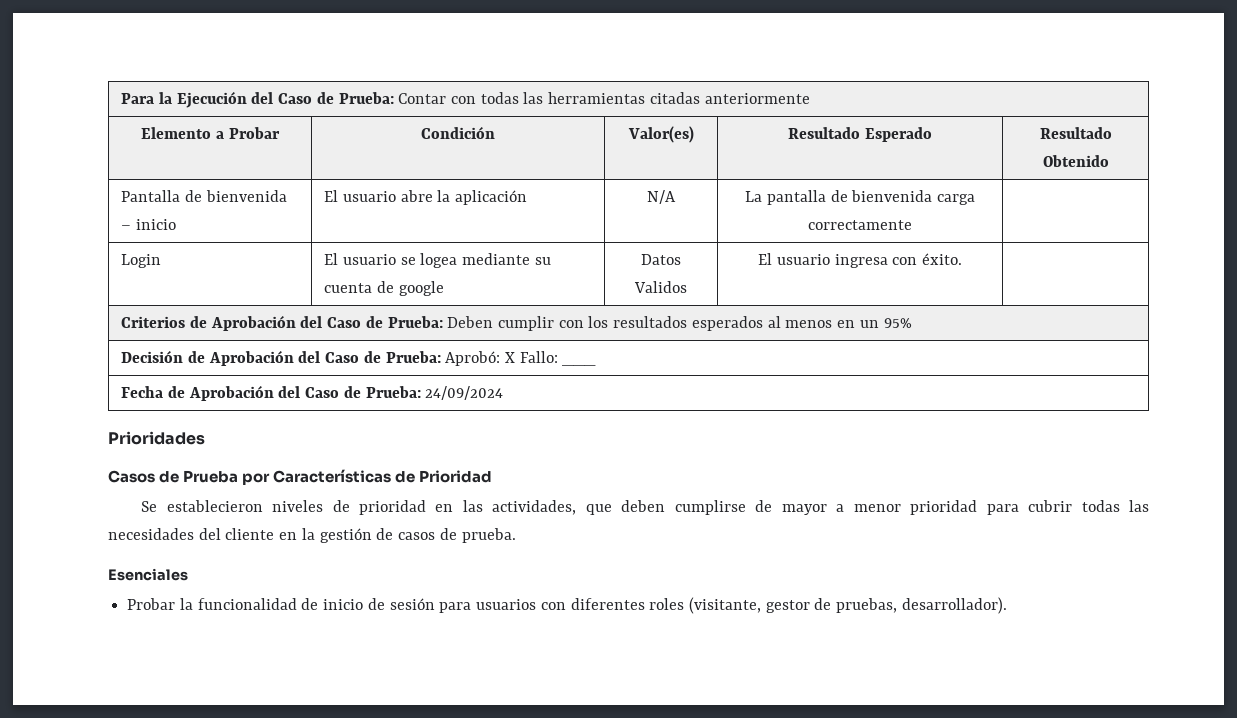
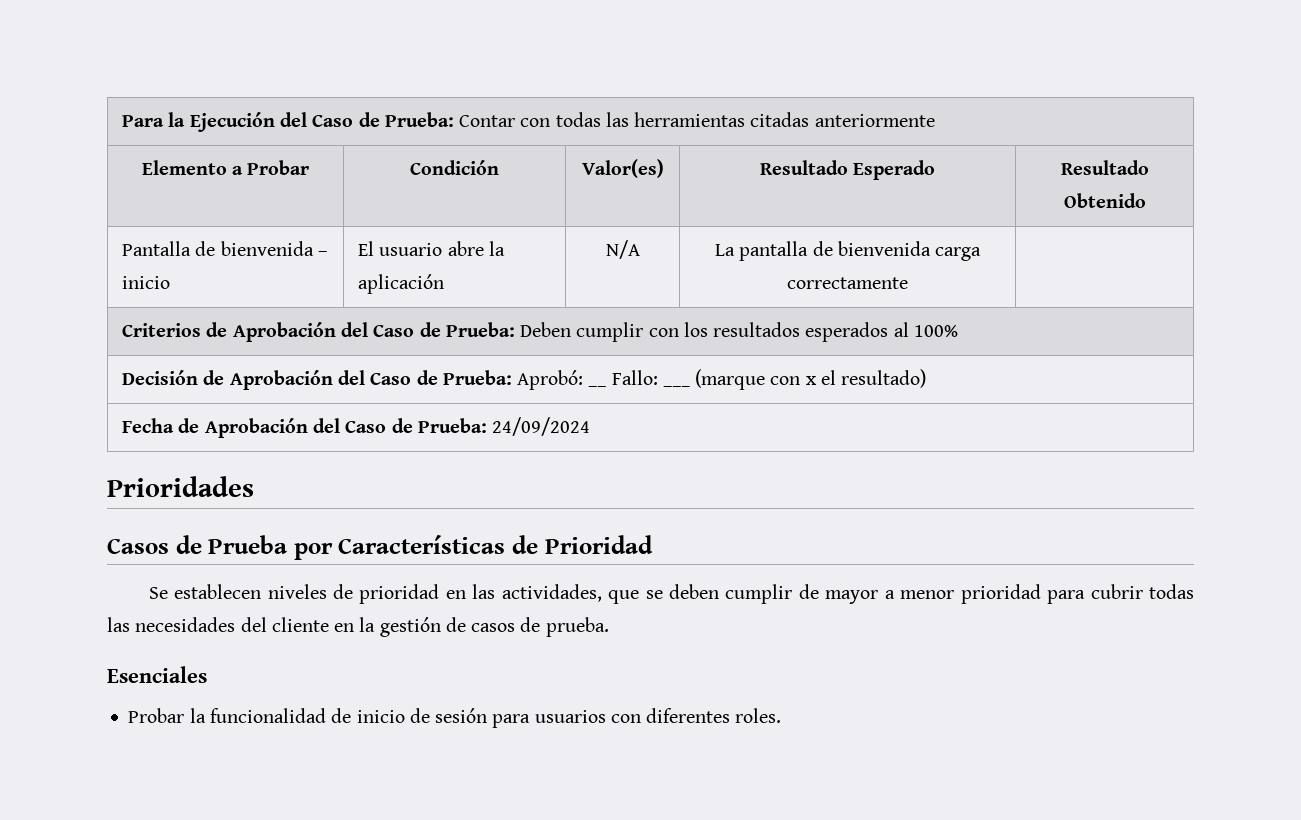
- Login | El usuario se logea mediante su cuenta de google | Datos Validos | El usuario ingresa con éxito. |
- Criterios de Aprobación del Caso de Prueba: Deben cumplir con los resultados esperados al menos en un 95%
+ Criterios de Aprobación del Caso de Prueba: Deben cumplir con los resultados esperados al 100%
- Decisión de Aprobación del Caso de Prueba: Aprobó: X Fallo: ___
+ Decisión de Aprobación del Caso de Prueba: Aprobó: __ Fallo: ___ (marque con x el resultado)
- Se establecieron niveles de prioridad en las actividades, que deben cumplirse de mayor a menor prioridad para cubrir todas las necesidades del cliente en la gestión de casos de prueba.
+ Se establecen niveles de prioridad en las actividades, que se deben cumplir de mayor a menor prioridad para cubrir todas las necesidades del cliente en la gestión de casos de prueba.
- Probar la funcionalidad de inicio de sesión para usuarios con diferentes roles (visitante, gestor de pruebas, desarrollador).
+ Probar la funcionalidad de inicio de sesión para usuarios con diferentes roles.

